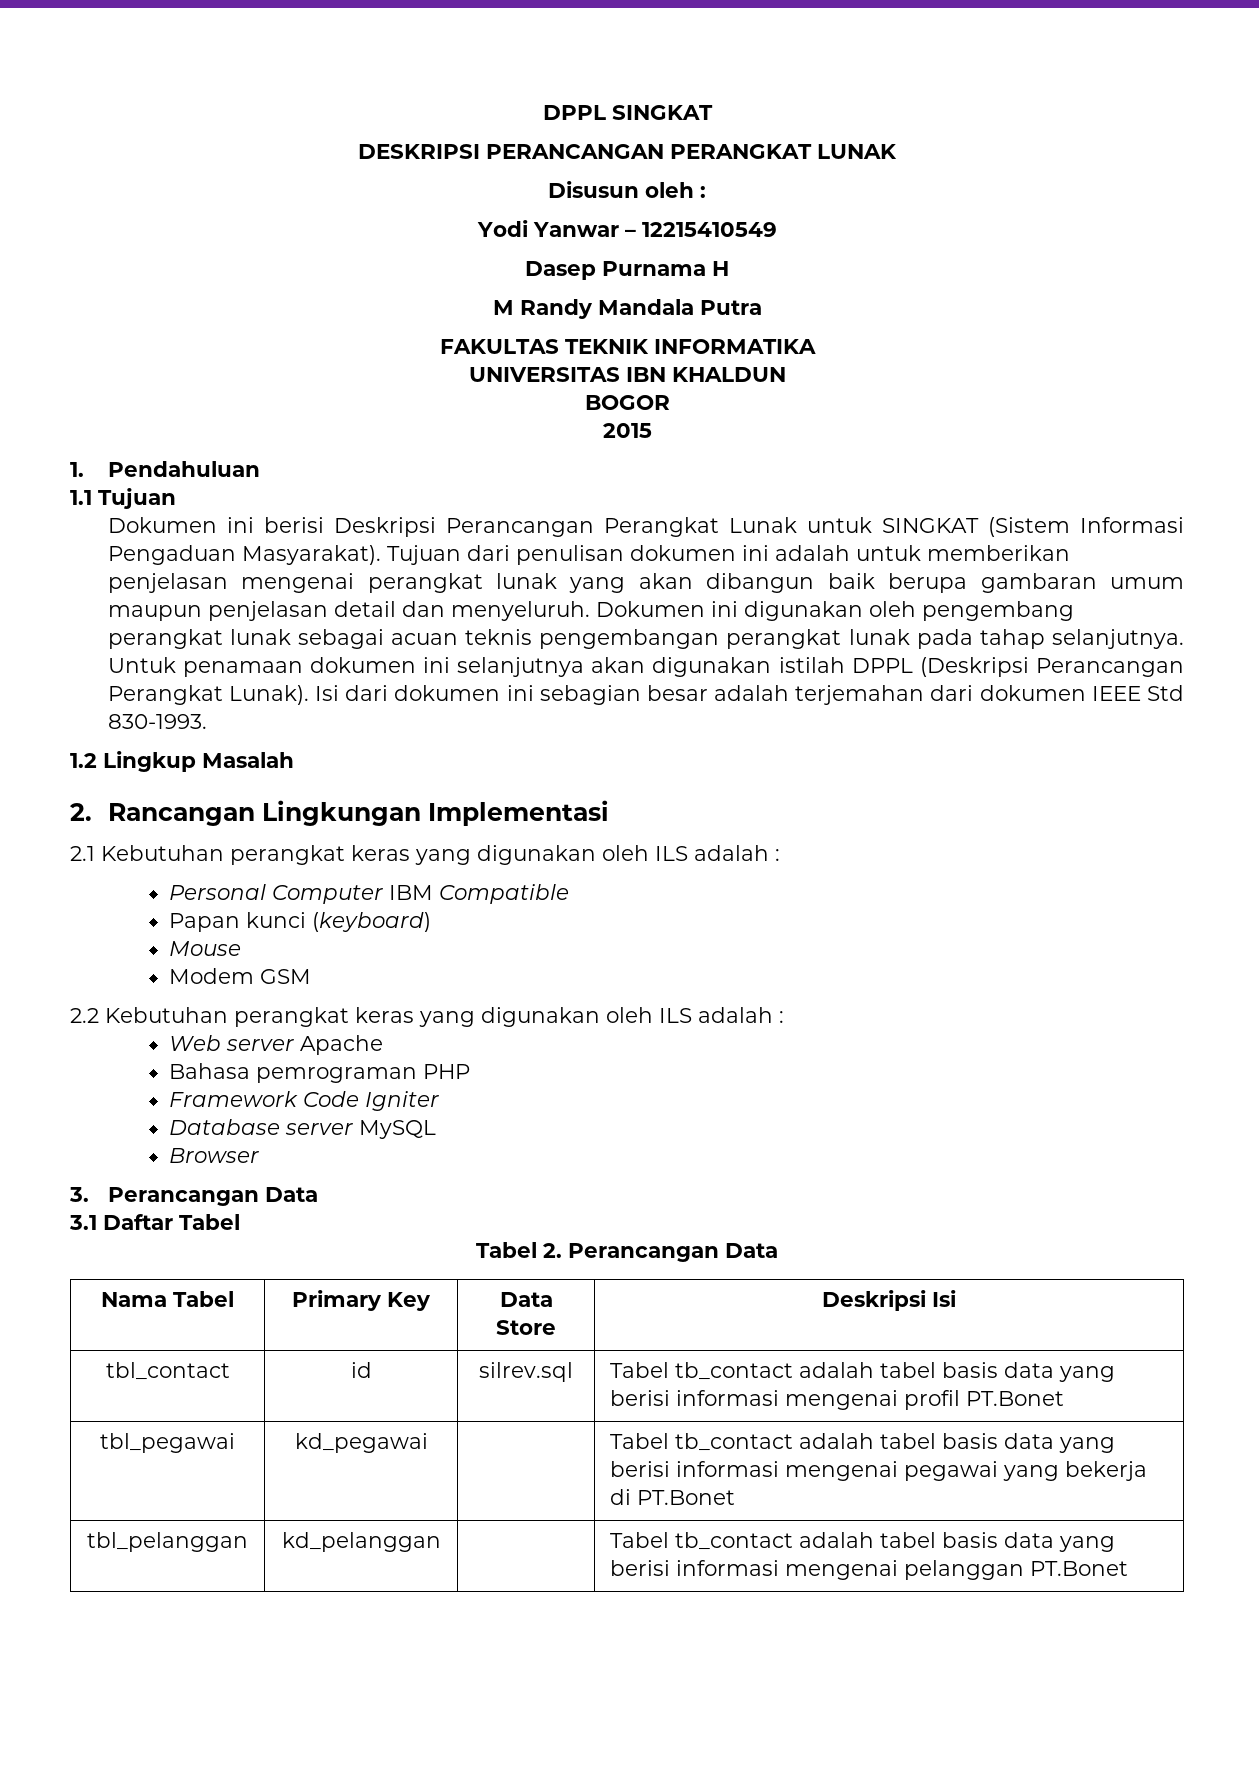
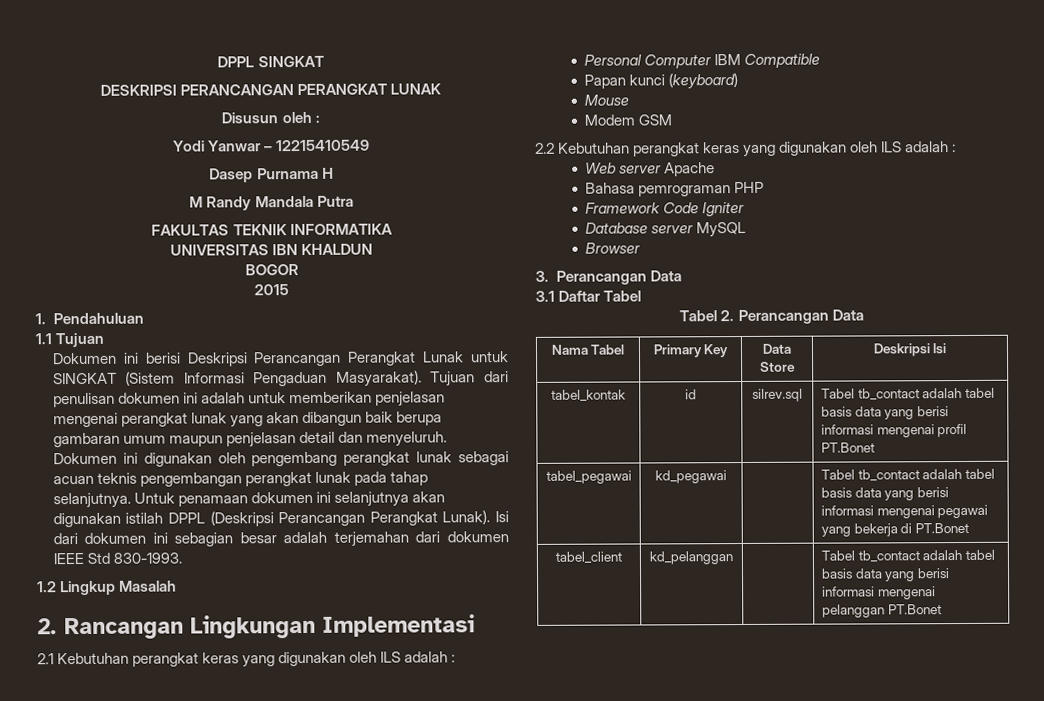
- tbl_contact | id | silrev.sql | Tabel tb_contact adalah tabel basis data yang berisi informasi mengenai profil PT.Bonet
+ tabel_kontak | id | silrev.sql | Tabel tb_contact adalah tabel basis data yang berisi informasi mengenai profil PT.Bonet
- tbl_pegawai | kd_pegawai | | Tabel tb_contact adalah tabel basis data yang berisi informasi mengenai pegawai yang bekerja di PT.Bonet
+ tabel_pegawai | kd_pegawai | | Tabel tb_contact adalah tabel basis data yang berisi informasi mengenai pegawai yang bekerja di PT.Bonet
- tbl_pelanggan | kd_pelanggan | | Tabel tb_contact adalah tabel basis data yang berisi informasi mengenai pelanggan PT.Bonet
+ tabel_client | kd_pelanggan | | Tabel tb_contact adalah tabel basis data yang berisi informasi mengenai pelanggan PT.Bonet

